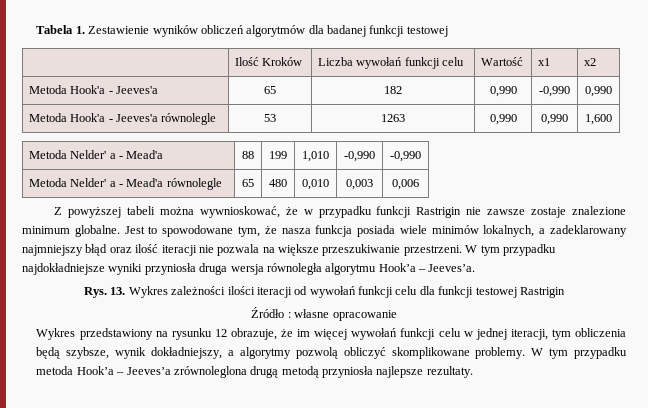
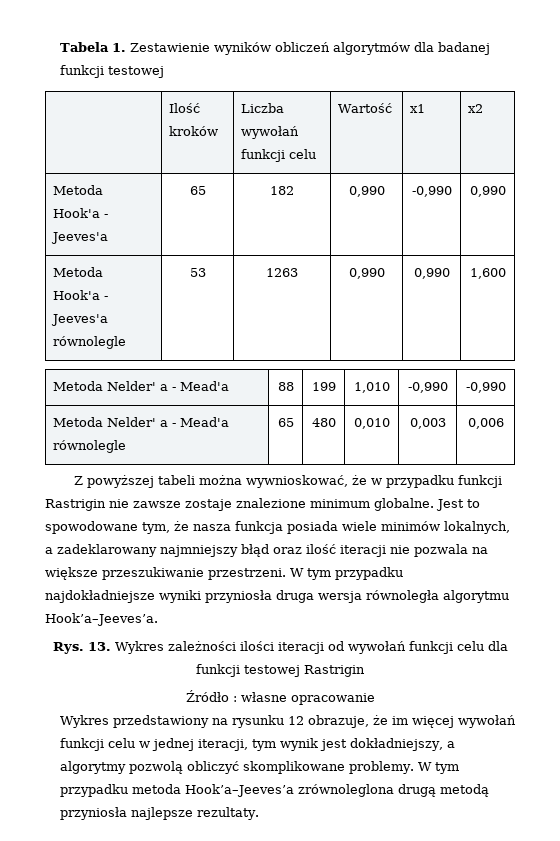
- | Ilość Kroków | Liczba wywołań funkcji celu | Wartość | x1 | x2
+ | Ilość kroków | Liczba wywołań funkcji celu | Wartość | x1 | x2
- W tym przypadku najdokładniejsze wyniki przyniosła druga wersja równoległa algorytmu Hook’a – Jeeves’a.
+ W tym przypadku najdokładniejsze wyniki przyniosła druga wersja równoległa algorytmu Hook’a–Jeeves’a.
- Wykres przedstawiony na rysunku 12 obrazuje, że im więcej wywołań funkcji celu w jednej iteracji, tym obliczenia będą szybsze, wynik dokładniejszy, a algorytmy pozwolą obliczyć skomplikowane problemy.
+ Wykres przedstawiony na rysunku 12 obrazuje, że im więcej wywołań funkcji celu w jednej iteracji, tym wynik jest dokładniejszy, a algorytmy pozwolą obliczyć skomplikowane problemy.
- W tym przypadku metoda Hook’a – Jeeves’a zrównoleglona drugą metodą przyniosła najlepsze rezultaty.
+ W tym przypadku metoda Hook’a–Jeeves’a zrównoleglona drugą metodą przyniosła najlepsze rezultaty.

